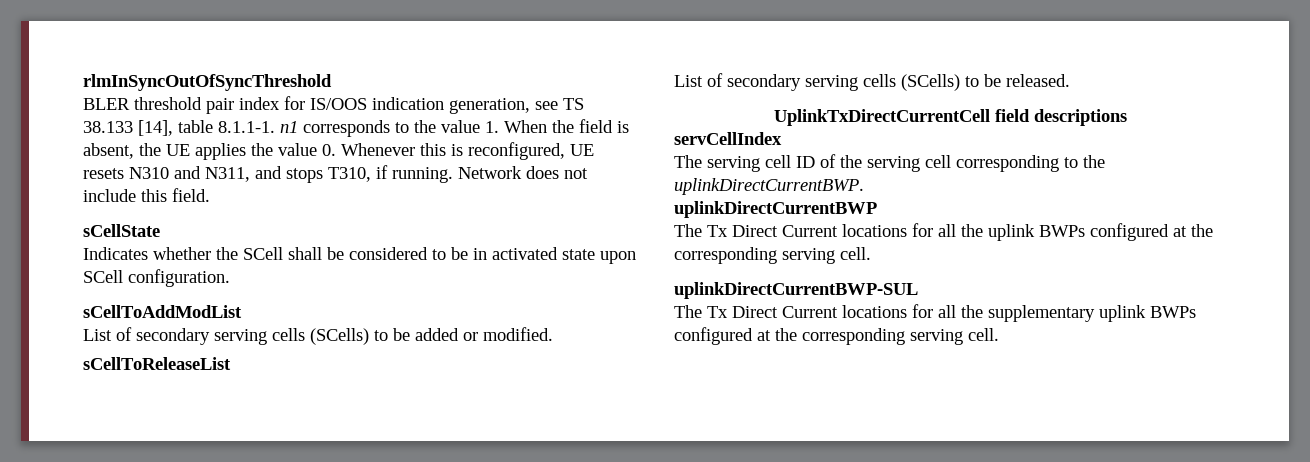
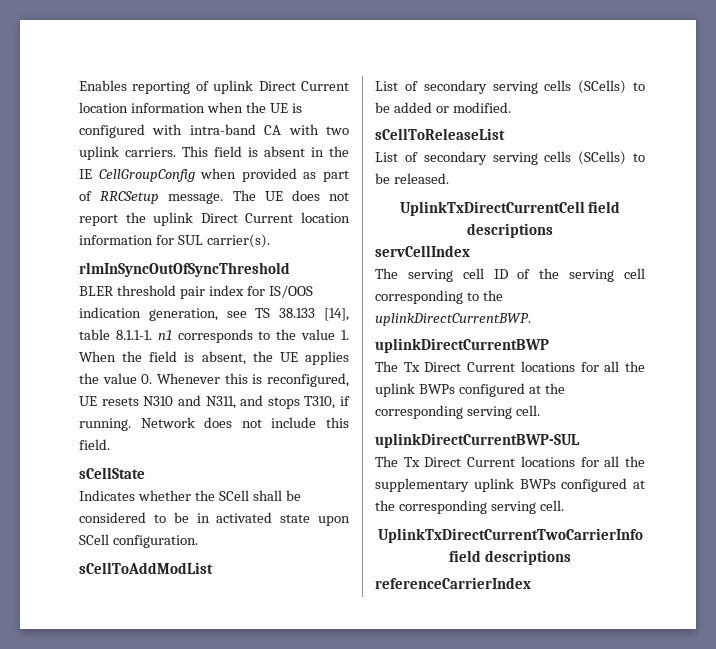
+ Enables reporting of uplink Direct Current location information when the UE is configured with intra-band CA with two uplink carriers. This field is absent in the IE CellGroupConfig when provided as part of RRCSetup message. The UE does not report the uplink Direct Current location information for SUL carrier(s).
+ UplinkTxDirectCurrentTwoCarrierInfo field descriptions
+ referenceCarrierIndex

